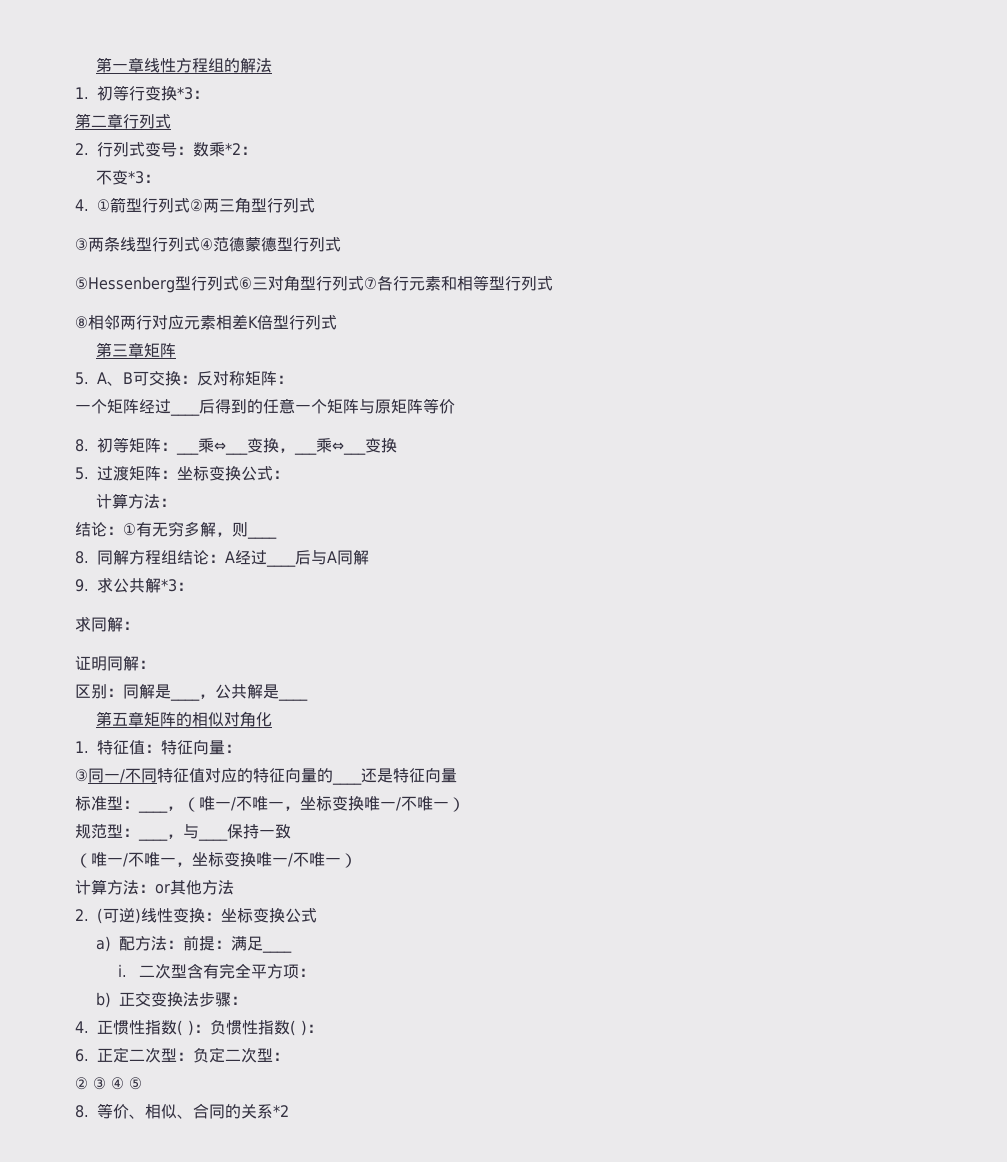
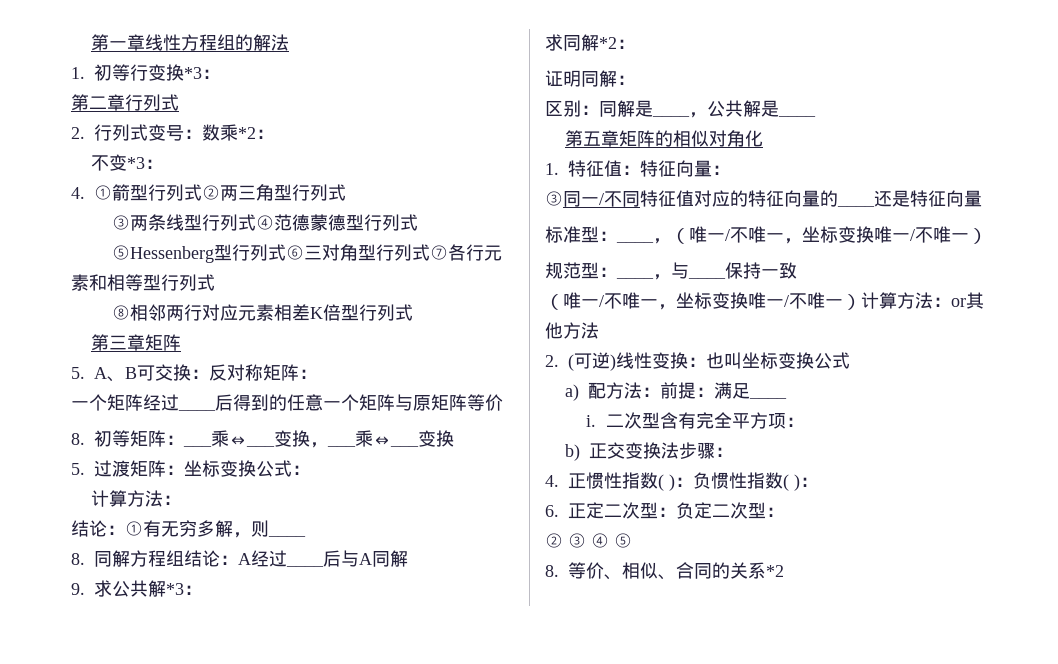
- 求同解：
+ 求同解*2：
  规范型：____，与____保持一致
- （唯一/不唯一，坐标变换唯一/不唯一）
- 计算方法：or其他方法
+ （唯一/不唯一，坐标变换唯一/不唯一）计算方法：or其他方法
- 2. (可逆)线性变换：坐标变换公式
+ 2. (可逆)线性变换：也叫坐标变换公式

